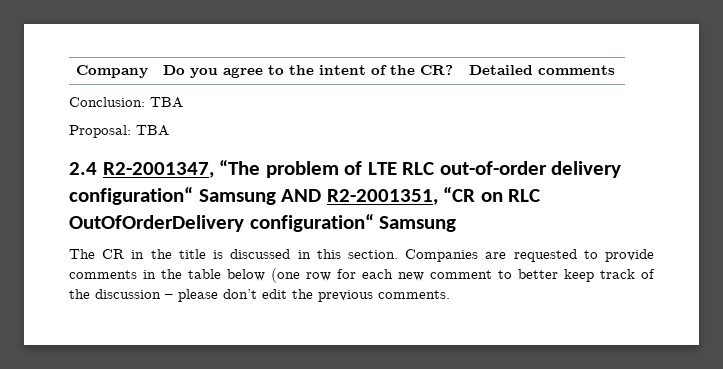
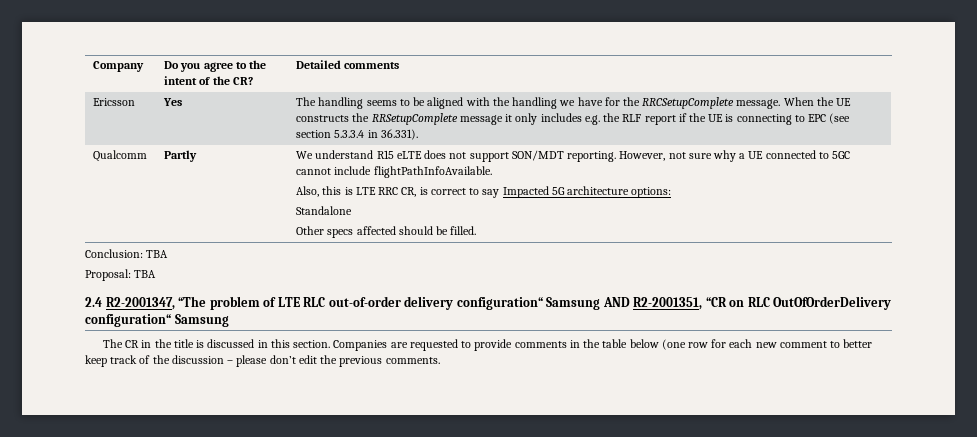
+ Ericsson | Yes | The handling seems to be aligned with the handling we have for the RRCSetupComplete message. When the UE constructs the RRSetupComplete message it only includes e.g. the RLF report if the UE is connecting to EPC (see section 5.3.3.4 in 36.331).
+ Qualcomm | Partly | We understand R15 eLTE does not support SON/MDT reporting. However, not sure why a UE connected to 5GC cannot include flightPathInfoAvailable.
+ Also, this is LTE RRC CR, is correct to say Impacted 5G architecture options:
+ Standalone
+ Other specs affected should be filled.

